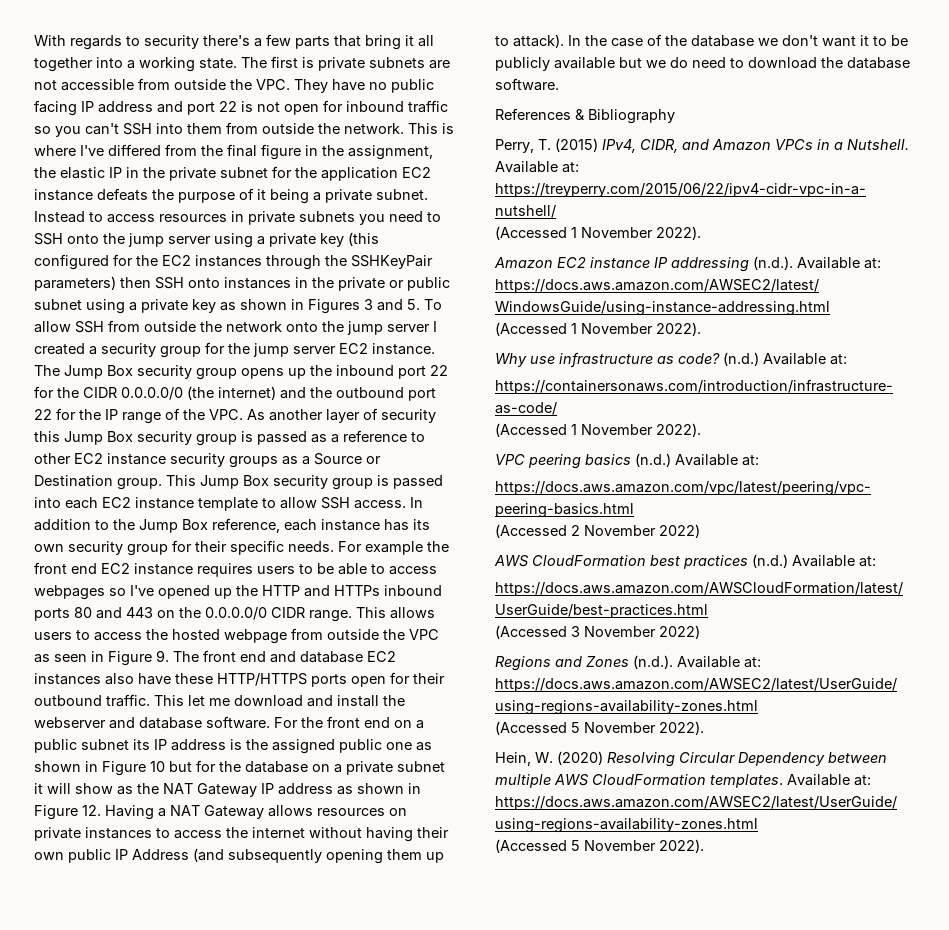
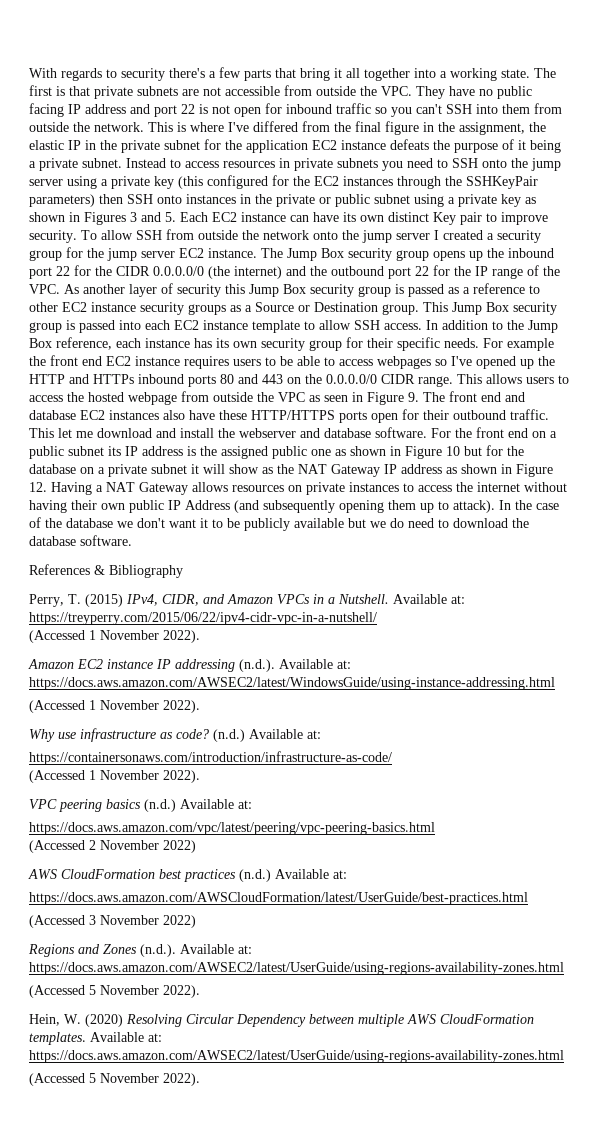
- The first is private subnets are not accessible from outside the VPC. They have no public facing IP address and port 22 is not open for inbound traffic so you can't SSH into them from outside the network.
+ The first is that private subnets are not accessible from outside the VPC. They have no public facing IP address and port 22 is not open for inbound traffic so you can't SSH into them from outside the network.
- Instead to access resources in private subnets you need to SSH onto the jump server using a private key (this configured for the EC2 instances through the SSHKeyPair parameters) then SSH onto instances in the private or public subnet using a private key as shown in Figures 3 and 5. To allow SSH from outside the network onto the jump server I created a security group for the jump server EC2 instance.
+ Instead to access resources in private subnets you need to SSH onto the jump server using a private key (this configured for the EC2 instances through the SSHKeyPair parameters) then SSH onto instances in the private or public subnet using a private key as shown in Figures 3 and 5. Each EC2 instance can have its own distinct Key pair to improve security. To allow SSH from outside the network onto the jump server I created a security group for the jump server EC2 instance.

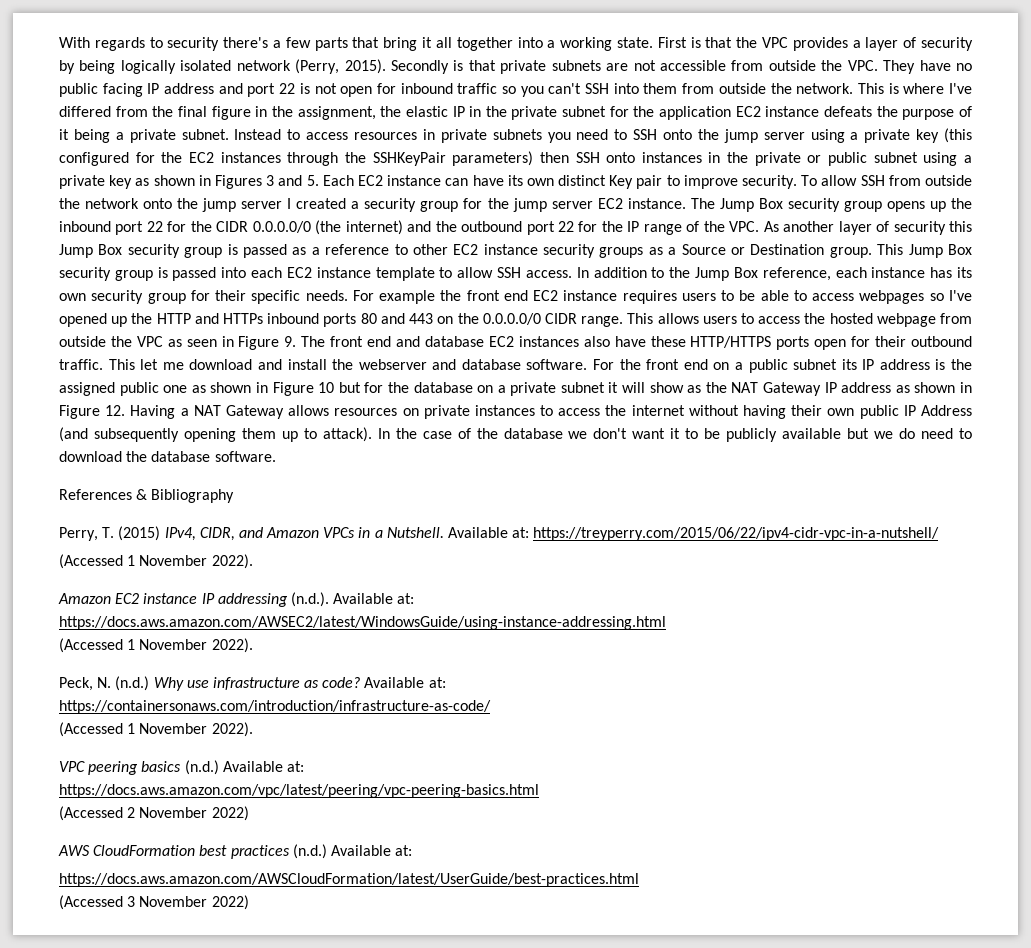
- The first is that private subnets are not accessible from outside the VPC. They have no public facing IP address and port 22 is not open for inbound traffic so you can't SSH into them from outside the network.
+ First is that the VPC provides a layer of security by being logically isolated network (Perry, 2015). Secondly is that private subnets are not accessible from outside the VPC. They have no public facing IP address and port 22 is not open for inbound traffic so you can't SSH into them from outside the network.
- Why use infrastructure as code? (n.d.) Available at:
+ Peck, N. (n.d.) Why use infrastructure as code? Available at:
- Regions and Zones (n.d.). Available at: https://docs.aws.amazon.com/AWSEC2/latest/UserGuide/using-regions-availability-zones.html
- (Accessed 5 November 2022).
- Hein, W. (2020) Resolving Circular Dependency between multiple AWS CloudFormation templates. Available at: https://docs.aws.amazon.com/AWSEC2/latest/UserGuide/using-regions-availability-zones.html
- (Accessed 5 November 2022).

